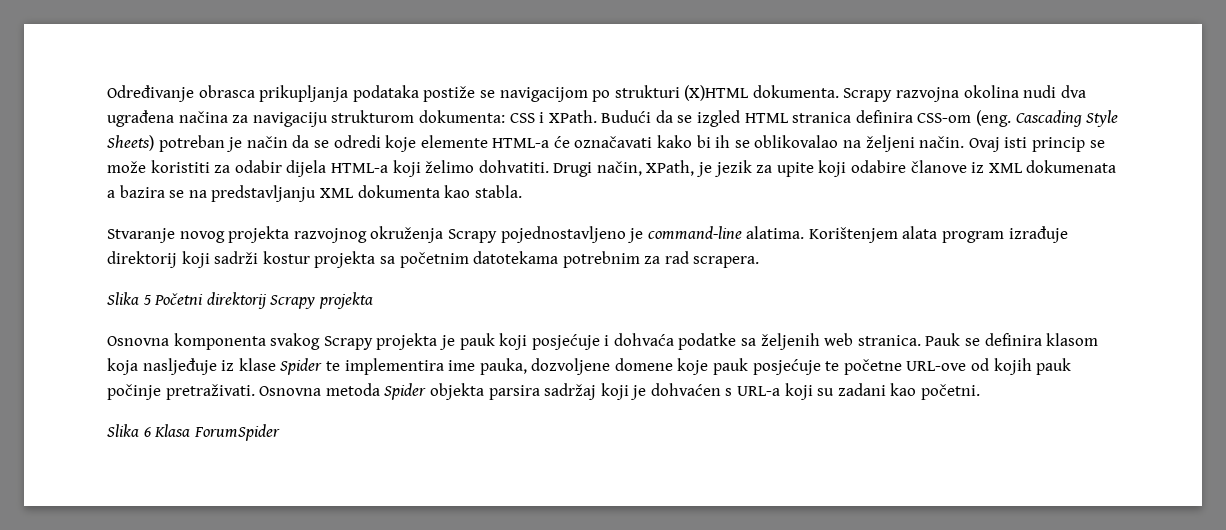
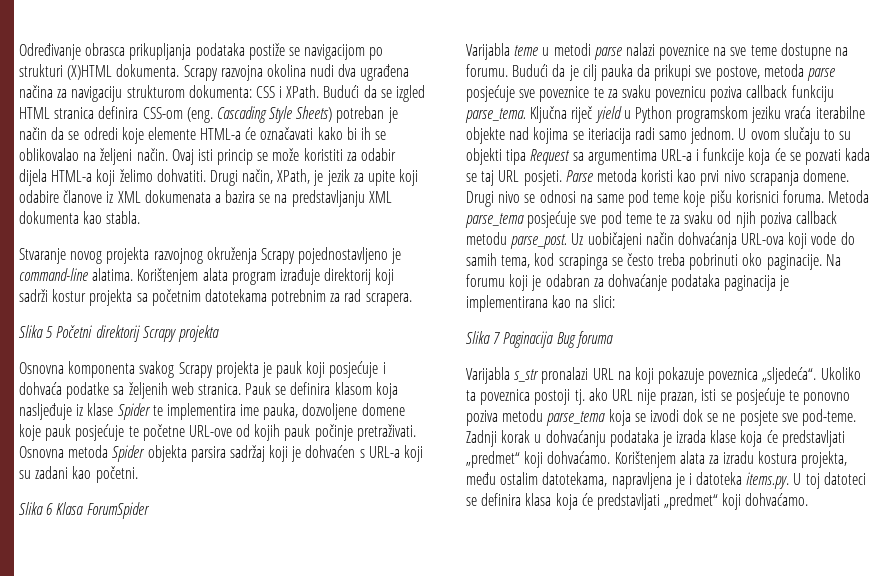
+ Varijabla teme u metodi parse nalazi poveznice na sve teme dostupne na forumu. Budući da je cilj pauka da prikupi sve postove, metoda parse posjećuje sve poveznice te za svaku poveznicu poziva callback funkciju parse_tema. Ključna riječ yield u Python programskom jeziku vraća iterabilne objekte nad kojima se iteriacija radi samo jednom. U ovom slučaju to su objekti tipa Request sa argumentima URL-a i funkcije koja će se pozvati kada se taj URL posjeti. Parse metoda koristi kao prvi nivo scrapanja domene. Drugi nivo se odnosi na same pod teme koje pišu korisnici foruma. Metoda parse_tema posjećuje sve pod teme te za svaku od njih poziva callback metodu parse_post. Uz uobičajeni način dohvaćanja URL-ova koji vode do samih tema, kod scrapinga se često treba pobrinuti oko paginacije. Na forumu koji je odabran za dohvaćanje podataka paginacija je implementirana kao na slici:
+ Slika 7 Paginacija Bug foruma
+ Varijabla s_str pronalazi URL na koji pokazuje poveznica „sljedeća“. Ukoliko ta poveznica postoji tj. ako URL nije prazan, isti se posjećuje te ponovno poziva metodu parse_tema koja se izvodi dok se ne posjete sve pod-teme. Zadnji korak u dohvaćanju podataka je izrada klase koja će predstavljati „predmet“ koji dohvaćamo. Korištenjem alata za izradu kostura projekta, među ostalim datotekama, napravljena je i datoteka items.py. U toj datoteci se definira klasa koja će predstavljati „predmet“ koji dohvaćamo.

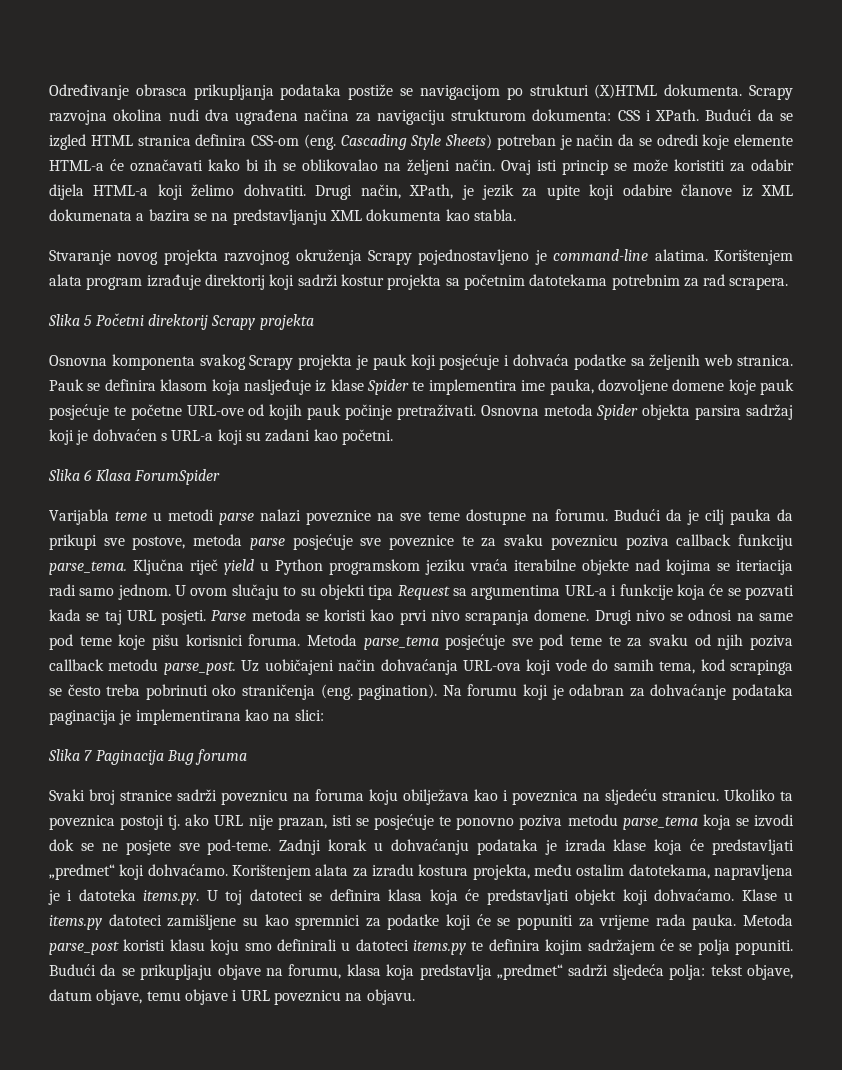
- Parse metoda koristi kao prvi nivo scrapanja domene.
+ Parse metoda se koristi kao prvi nivo scrapanja domene.
- Uz uobičajeni način dohvaćanja URL-ova koji vode do samih tema, kod scrapinga se često treba pobrinuti oko paginacije.
+ Uz uobičajeni način dohvaćanja URL-ova koji vode do samih tema, kod scrapinga se često treba pobrinuti oko straničenja (eng. pagination).
- Varijabla s_str pronalazi URL na koji pokazuje poveznica „sljedeća“.
+ Svaki broj stranice sadrži poveznicu na foruma koju obilježava kao i poveznica na sljedeću stranicu.
- Korištenjem alata za izradu kostura projekta, među ostalim datotekama, napravljena je i datoteka items.py. U toj datoteci se definira klasa koja će predstavljati „predmet“ koji dohvaćamo.
+ Korištenjem alata za izradu kostura projekta, među ostalim datotekama, napravljena je i datoteka items.py. U toj datoteci se definira klasa koja će predstavljati objekt koji dohvaćamo. Klase u items.py datoteci zamišljene su kao spremnici za podatke koji će se popuniti za vrijeme rada pauka. Metoda parse_post koristi klasu koju smo definirali u datoteci items.py te definira kojim sadržajem će se polja popuniti. Budući da se prikupljaju objave na forumu, klasa koja predstavlja „predmet“ sadrži sljedeća polja: tekst objave, datum objave, temu objave i URL poveznicu na objavu.

